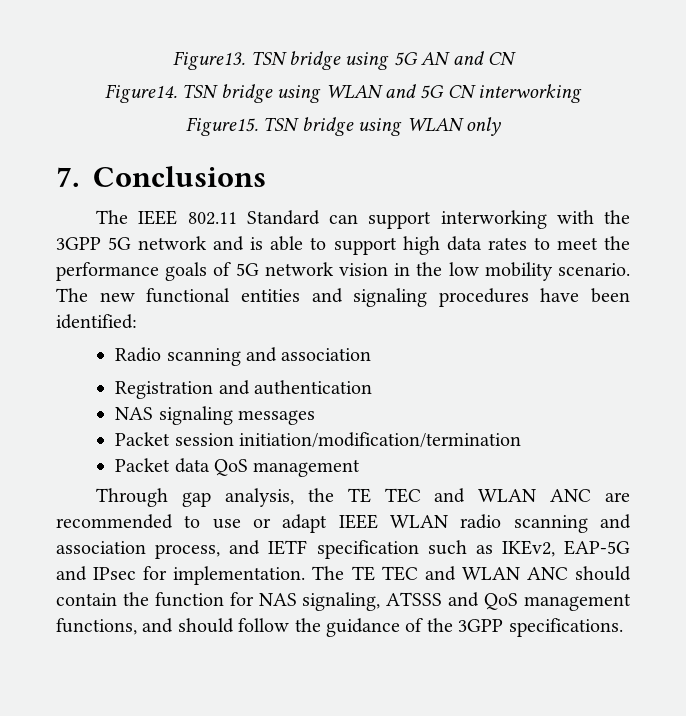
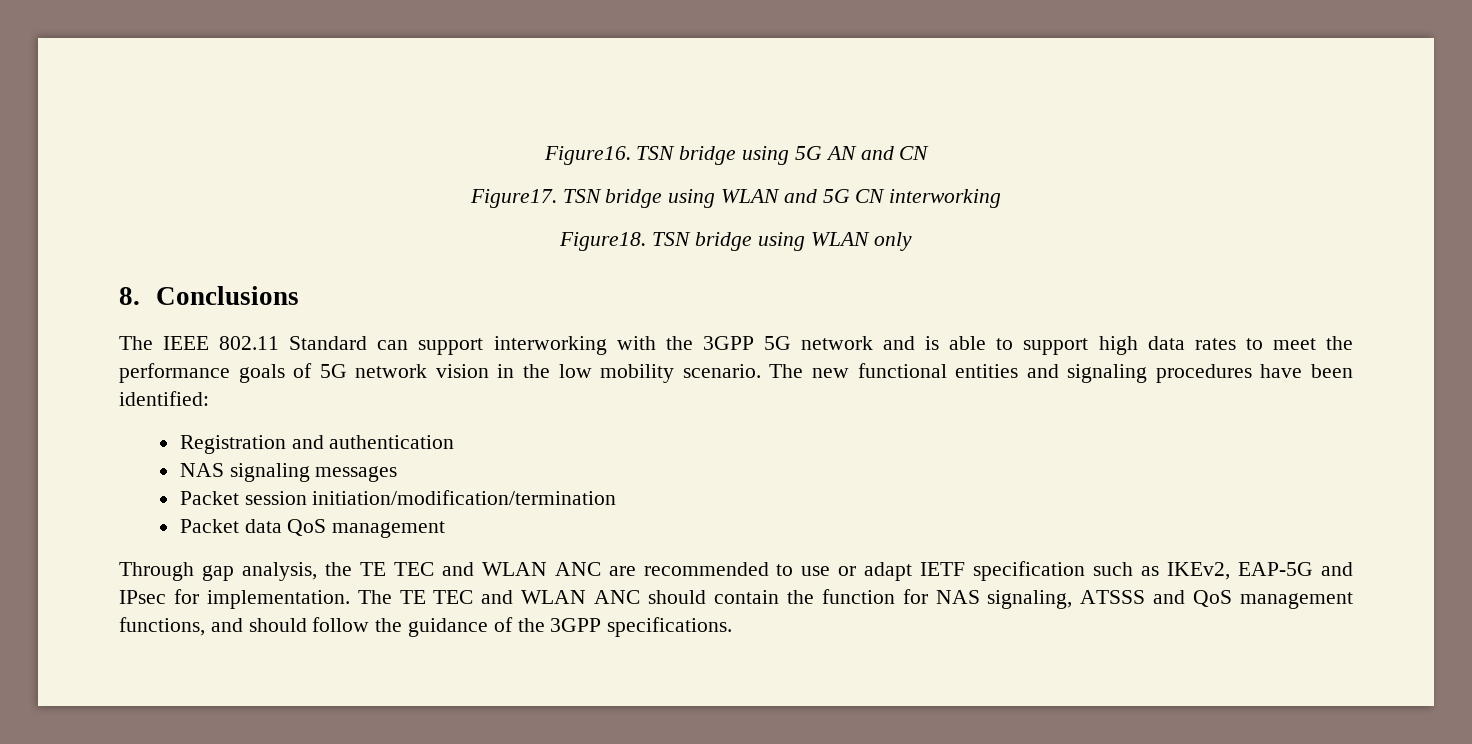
- Figure13.
+ Figure16.
- Figure14.
+ Figure17.
- Figure15.
+ Figure18.
- 7. Conclusions
+ 8. Conclusions
- Radio scanning and association
- Through gap analysis, the TE TEC and WLAN ANC are recommended to use or adapt IEEE WLAN radio scanning and association process, and IETF specification such as IKEv2, EAP-5G and IPsec for implementation.
+ Through gap analysis, the TE TEC and WLAN ANC are recommended to use or adapt IETF specification such as IKEv2, EAP-5G and IPsec for implementation.

